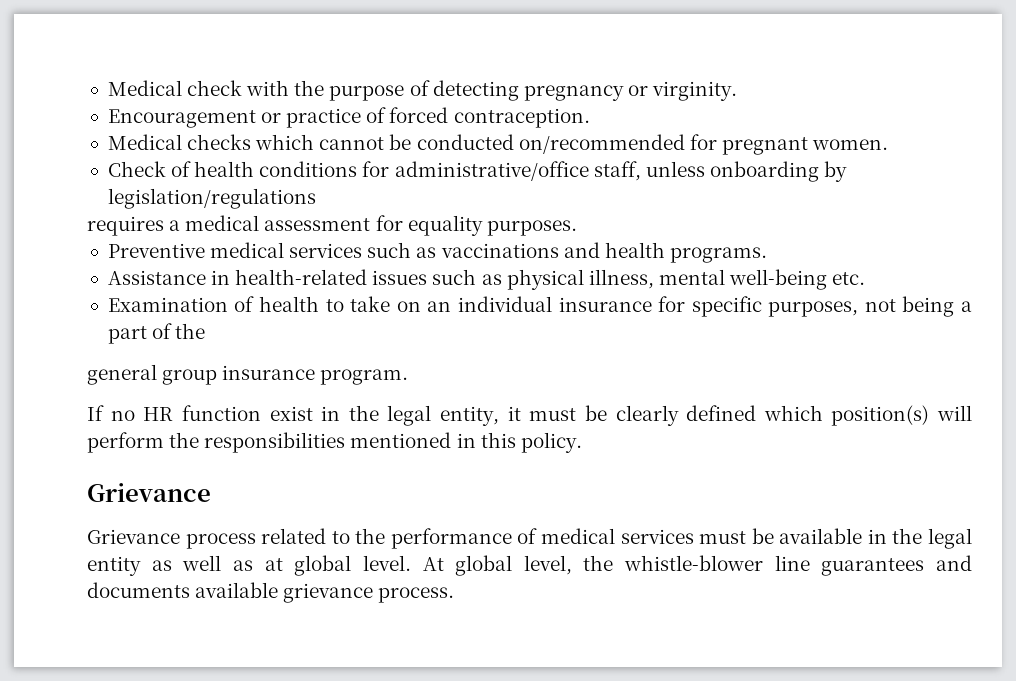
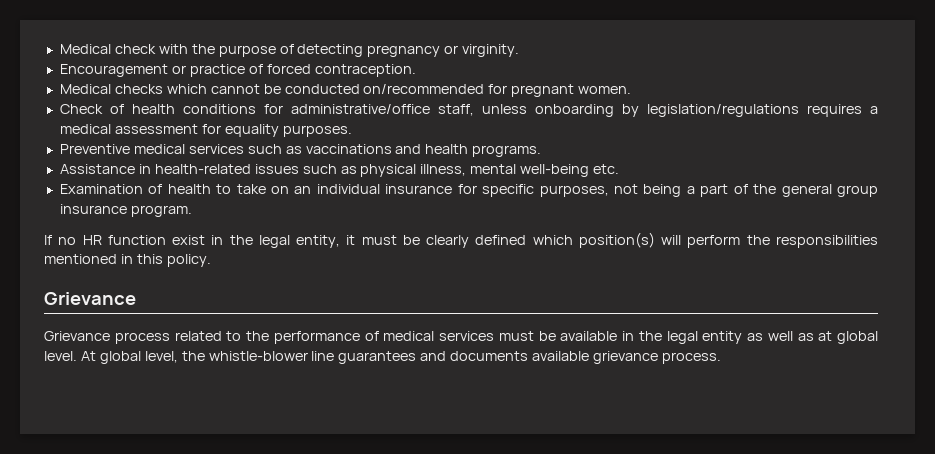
- Check of health conditions for administrative/office staff, unless onboarding by legislation/regulations
- requires a medical assessment for equality purposes.
+ Check of health conditions for administrative/office staff, unless onboarding by legislation/regulations requires a medical assessment for equality purposes.
- Examination of health to take on an individual insurance for specific purposes, not being a part of the
- general group insurance program.
+ Examination of health to take on an individual insurance for specific purposes, not being a part of the general group insurance program.

